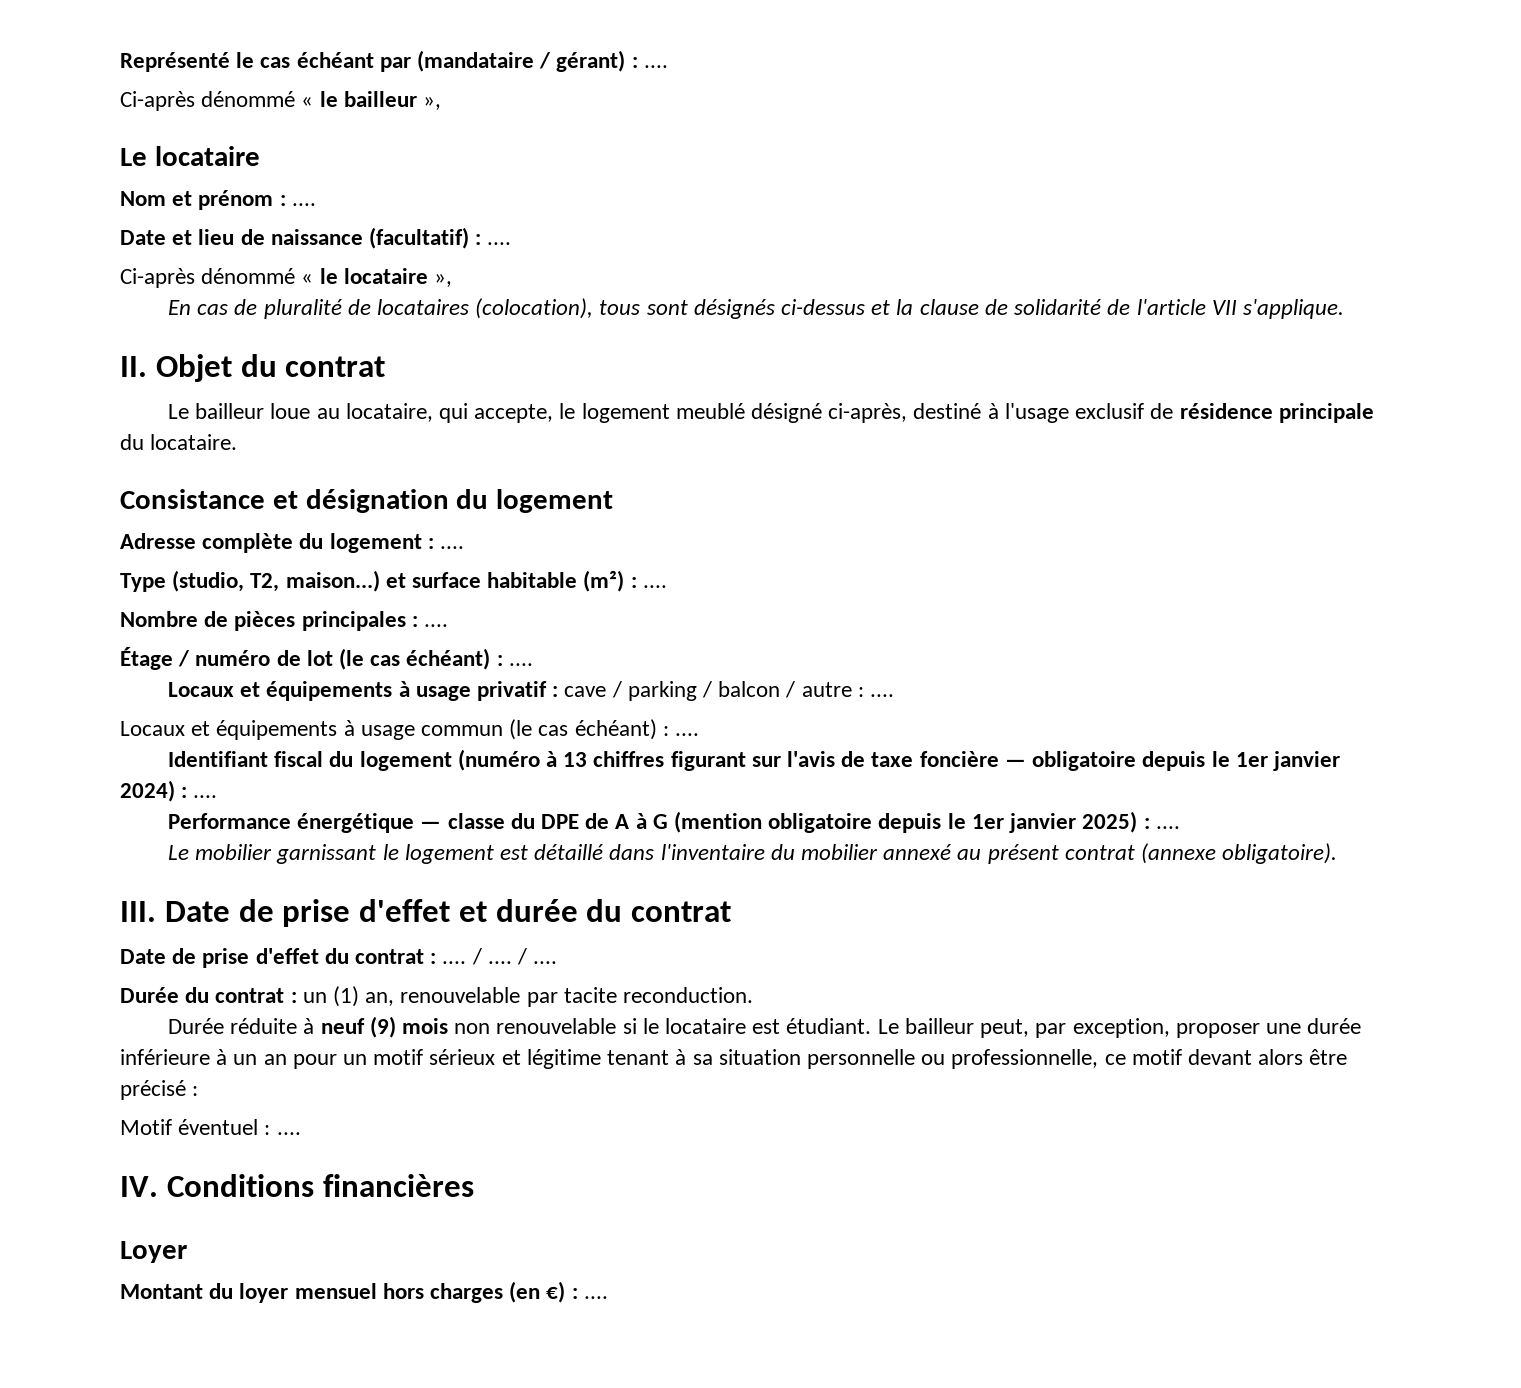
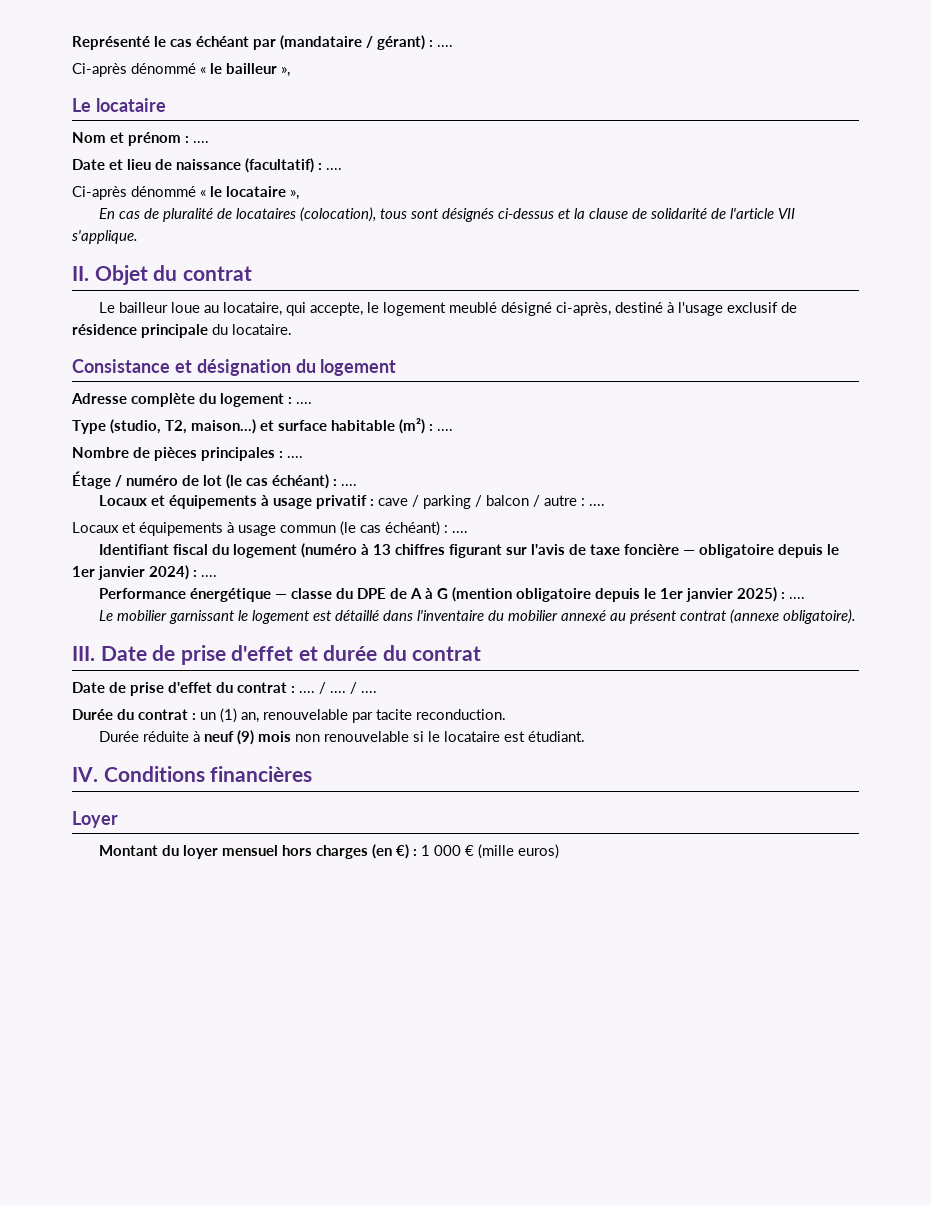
- Le bailleur peut, par exception, proposer une durée inférieure à un an pour un motif sérieux et légitime tenant à sa situation personnelle ou professionnelle, ce motif devant alors être précisé :
- Motif éventuel : ....
- Montant du loyer mensuel hors charges (en €) : ....
+ Montant du loyer mensuel hors charges (en €) : 1 000 € (mille euros)

